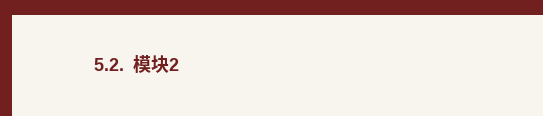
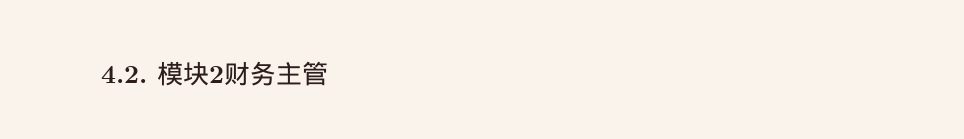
- 5.2.模块2
+ 4.2.模块2财务主管

